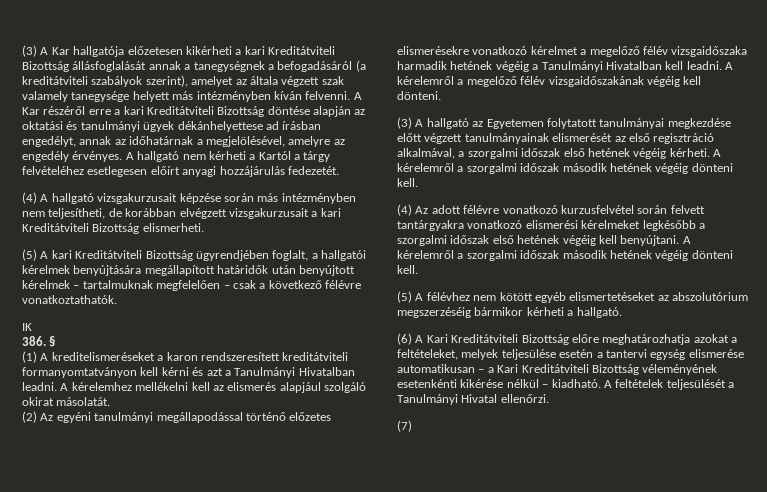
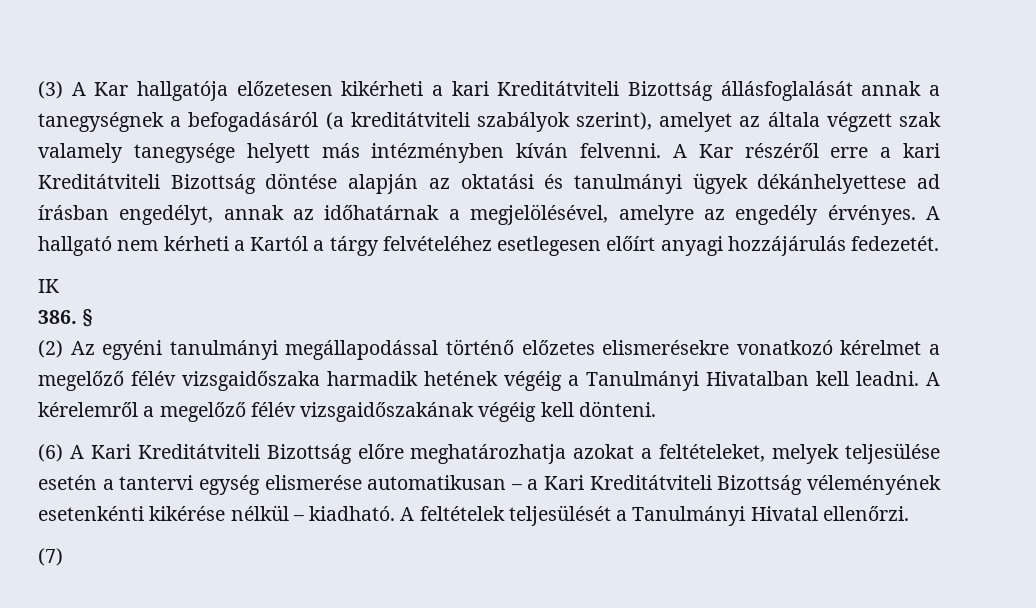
- (4) A hallgató vizsgakurzusait képzése során más intézményben nem teljesítheti, de korábban elvégzett vizsgakurzusait a kari Kreditátviteli Bizottság elismerheti.
- (5) A kari Kreditátviteli Bizottság ügyrendjében foglalt, a hallgatói kérelmek benyújtására megállapított határidők után benyújtott kérelmek – tartalmuknak megfelelően – csak a következő félévre vonatkoztathatók.
  IK
  386. §
- (1) A kreditelismeréseket a karon rendszeresített kreditátviteli formanyomtatványon kell kérni és azt a Tanulmányi Hivatalban leadni. A kérelemhez mellékelni kell az elismerés alapjául szolgáló okirat másolatát.
- (3) A hallgató az Egyetemen folytatott tanulmányai megkezdése előtt végzett tanulmányainak elismerését az első regisztráció alkalmával, a szorgalmi időszak első hetének végéig kérheti. A kérelemről a szorgalmi időszak második hetének végéig dönteni kell.
- (4) Az adott félévre vonatkozó kurzusfelvétel során felvett tantárgyakra vonatkozó elismerési kérelmeket legkésőbb a szorgalmi időszak első hetének végéig kell benyújtani. A kérelemről a szorgalmi időszak második hetének végéig dönteni kell.
- (5) A félévhez nem kötött egyéb elismertetéseket az abszolutórium megszerzéséig bármikor kérheti a hallgató.

